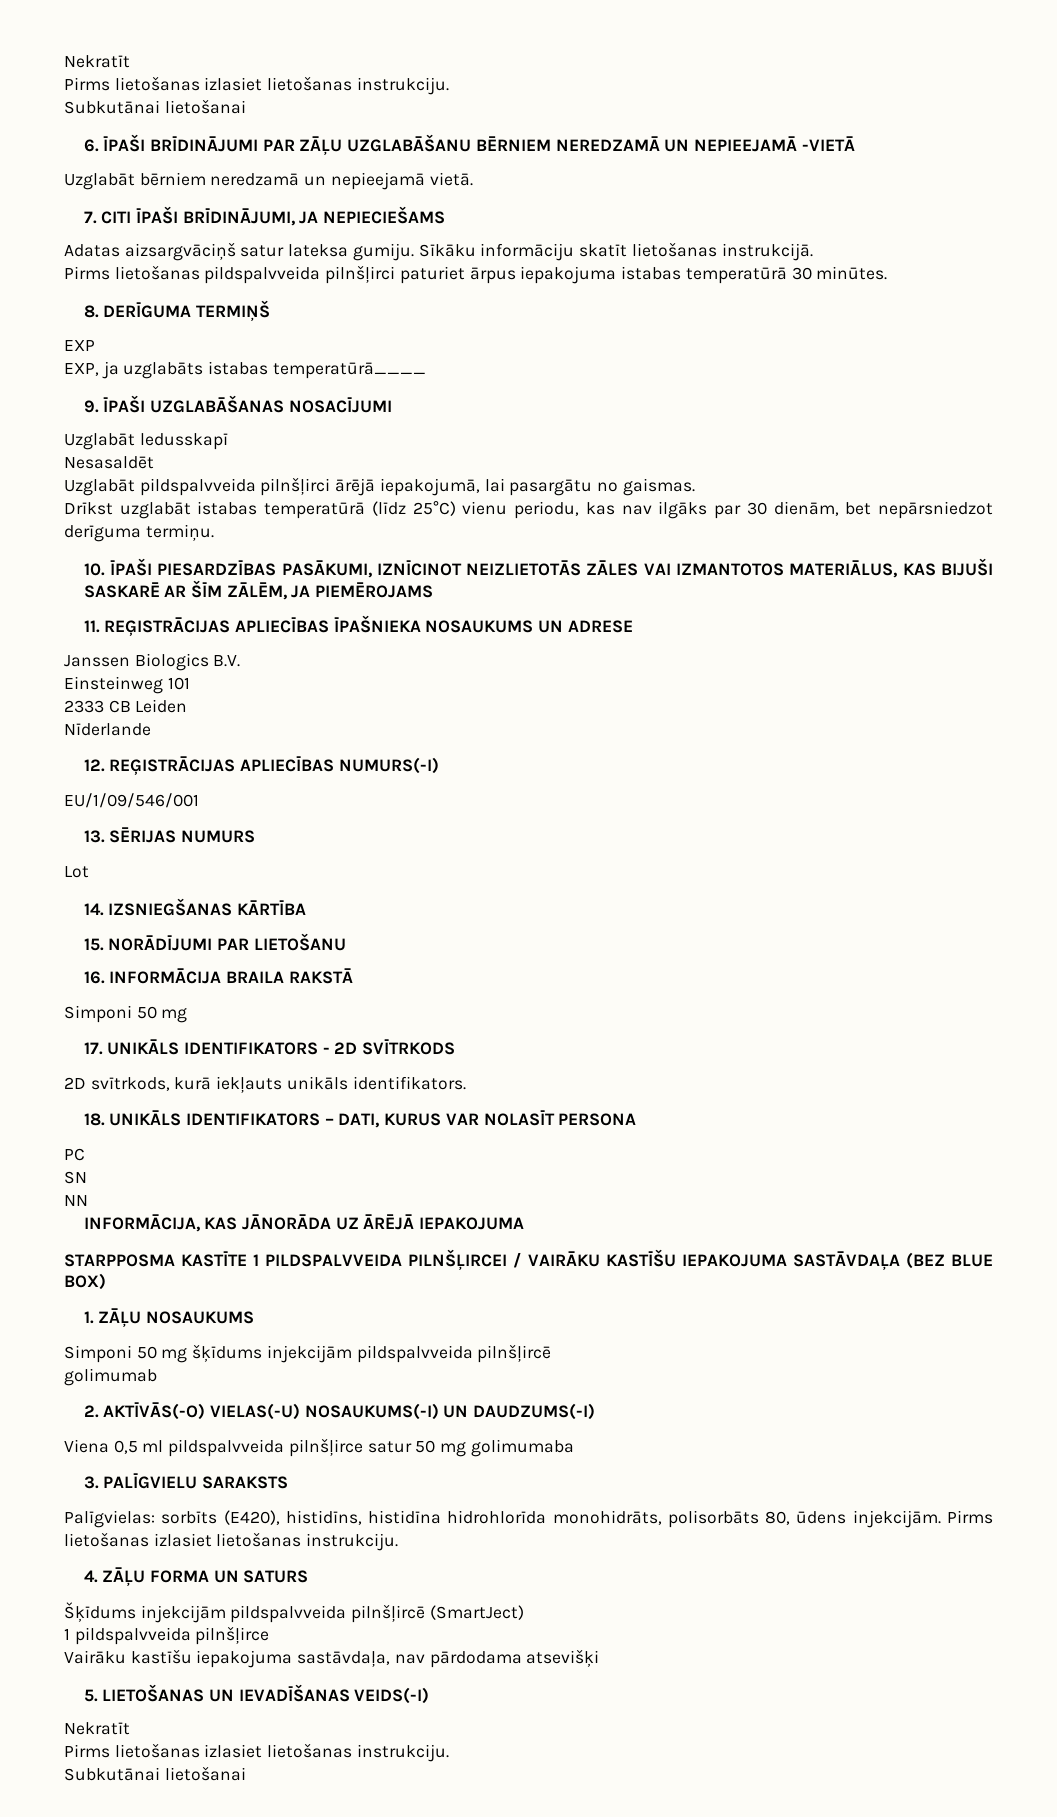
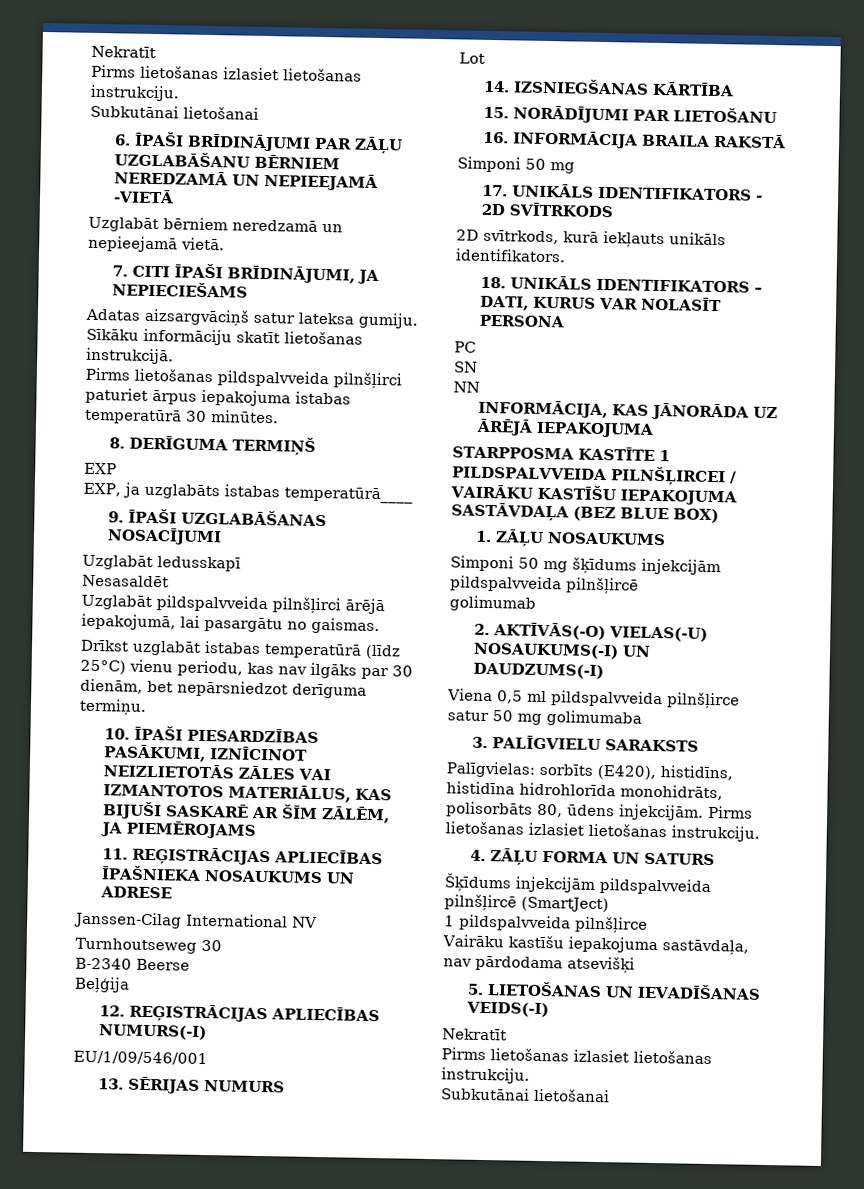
- Janssen Biologics B.V.
- Einsteinweg 101
- 2333 CB Leiden
- Nīderlande
+ Janssen-Cilag International NV
+ Turnhoutseweg 30
+ B-2340 Beerse
+ Beļģija

